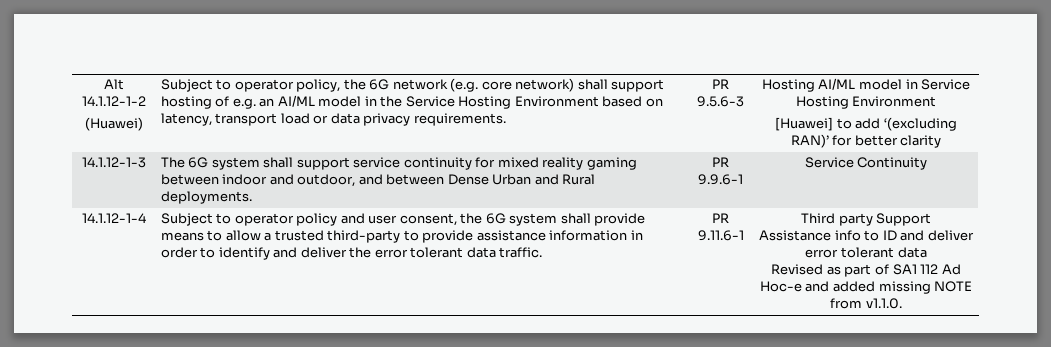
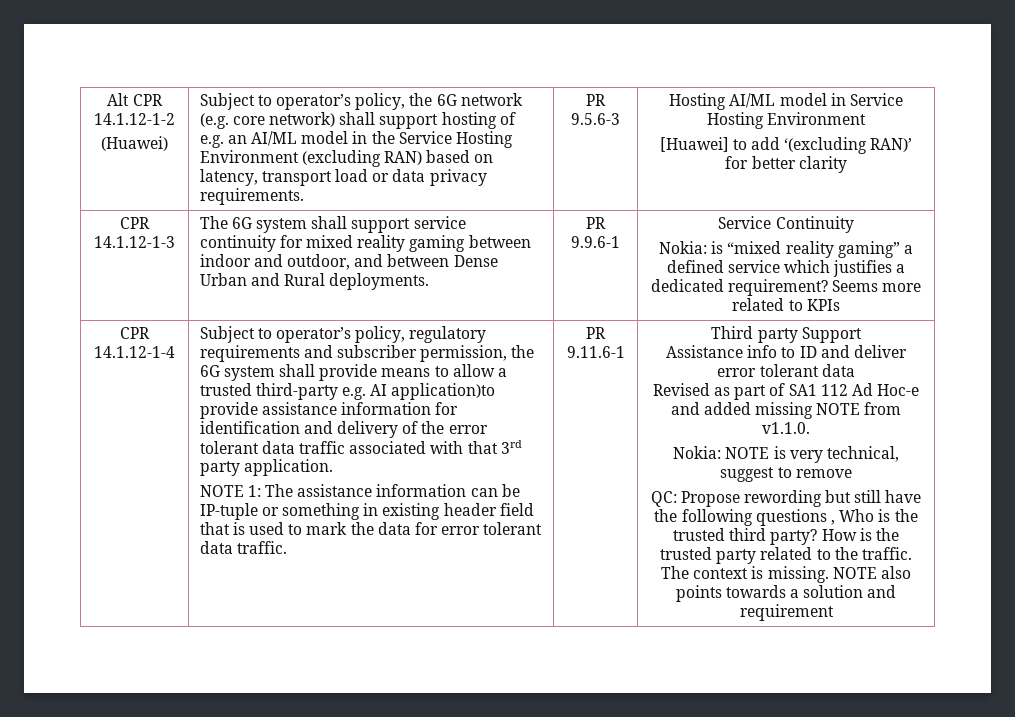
- Alt 14.1.12-1-2
+ Alt CPR 14.1.12-1-2
- Subject to operator policy, the 6G network (e.g. core network) shall support hosting of e.g. an AI/ML model in the Service Hosting Environment based on latency, transport load or data privacy requirements.
+ Subject to operator’s policy, the 6G network (e.g. core network) shall support hosting of e.g. an AI/ML model in the Service Hosting Environment (excluding RAN) based on latency, transport load or data privacy requirements.
- 14.1.12-1-3
+ CPR 14.1.12-1-3
- 14.1.12-1-4 | Subject to operator policy and user consent, the 6G system shall provide means to allow a trusted third-party to provide assistance information in order to identify and deliver the error tolerant data traffic.
+ Nokia: is “mixed reality gaming” a defined service which justifies a dedicated requirement? Seems more related to KPIs
+ CPR 14.1.12-1-4 | Subject to operator’s policy, regulatory requirements and subscriber permission, the 6G system shall provide means to allow a trusted third-party e.g. AI application)to provide assistance information for identification and delivery of the error tolerant data traffic associated with that 3rd party application.
+ NOTE 1: The assistance information can be IP-tuple or something in existing header field that is used to mark the data for error tolerant data traffic.
+ Nokia: NOTE is very technical, suggest to remove
+ QC: Propose rewording but still have the following questions , Who is the trusted third party? How is the trusted party related to the traffic. The context is missing. NOTE also points towards a solution and requirement

